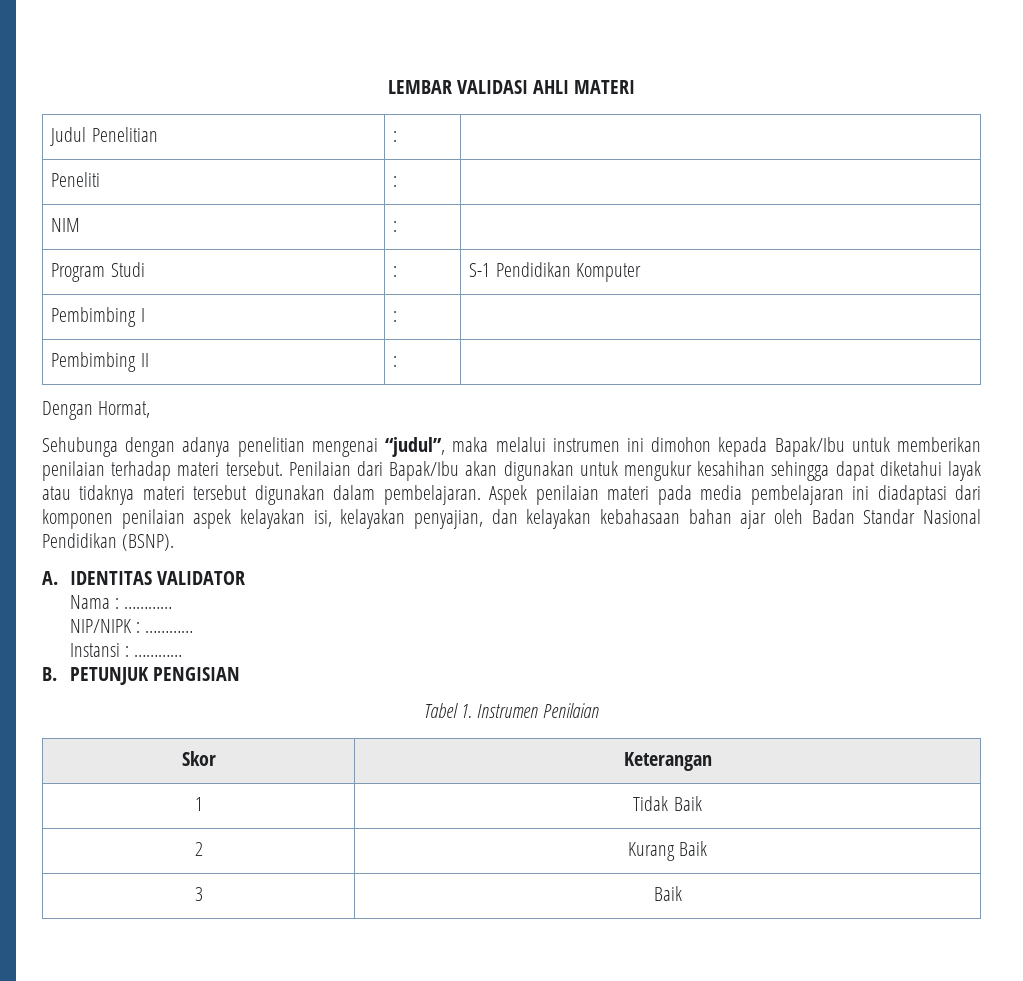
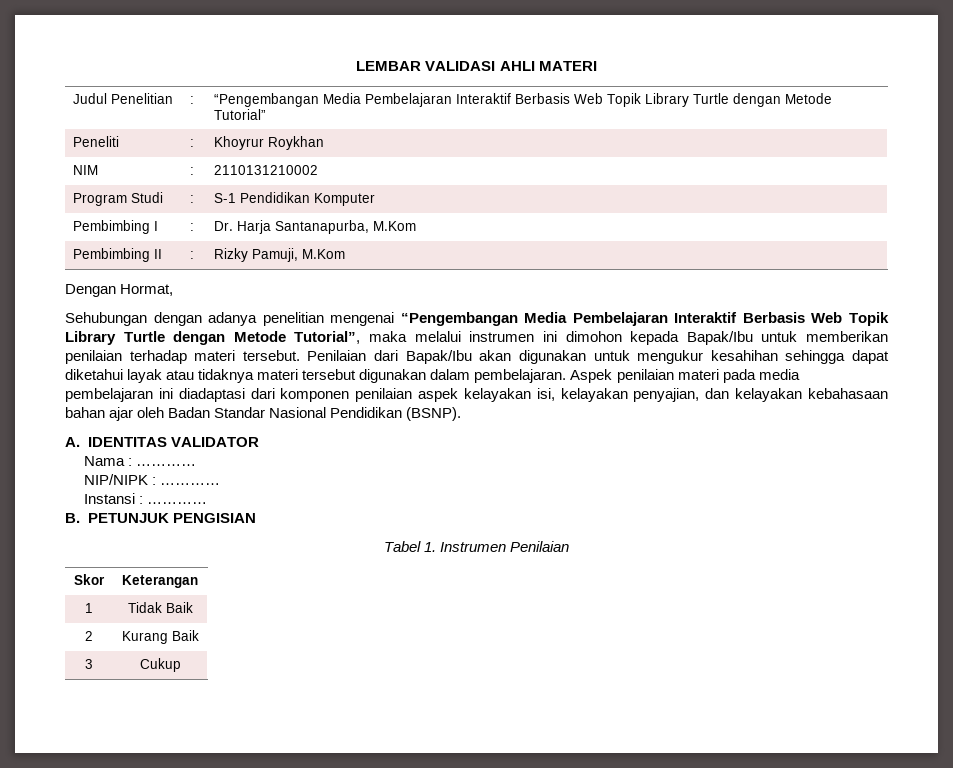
- Judul Penelitian | : |
+ Judul Penelitian | : | “Pengembangan Media Pembelajaran Interaktif Berbasis Web Topik Library Turtle dengan Metode Tutorial”
- Peneliti | : |
+ Peneliti | : | Khoyrur Roykhan
- NIM | : |
+ NIM | : | 2110131210002
- Pembimbing I | : |
+ Pembimbing I | : | Dr. Harja Santanapurba, M.Kom
- Pembimbing II | : |
+ Pembimbing II | : | Rizky Pamuji, M.Kom
- Sehubunga dengan adanya penelitian mengenai “judul”, maka melalui instrumen ini dimohon kepada Bapak/Ibu untuk memberikan penilaian terhadap materi tersebut.
+ Sehubungan dengan adanya penelitian mengenai “Pengembangan Media Pembelajaran Interaktif Berbasis Web Topik Library Turtle dengan Metode Tutorial”, maka melalui instrumen ini dimohon kepada Bapak/Ibu untuk memberikan penilaian terhadap materi tersebut.
- 3 | Baik
+ 3 | Cukup

